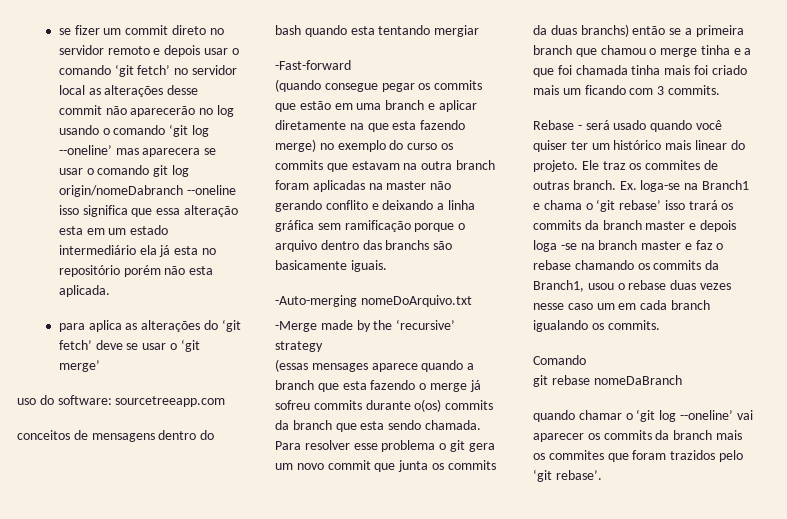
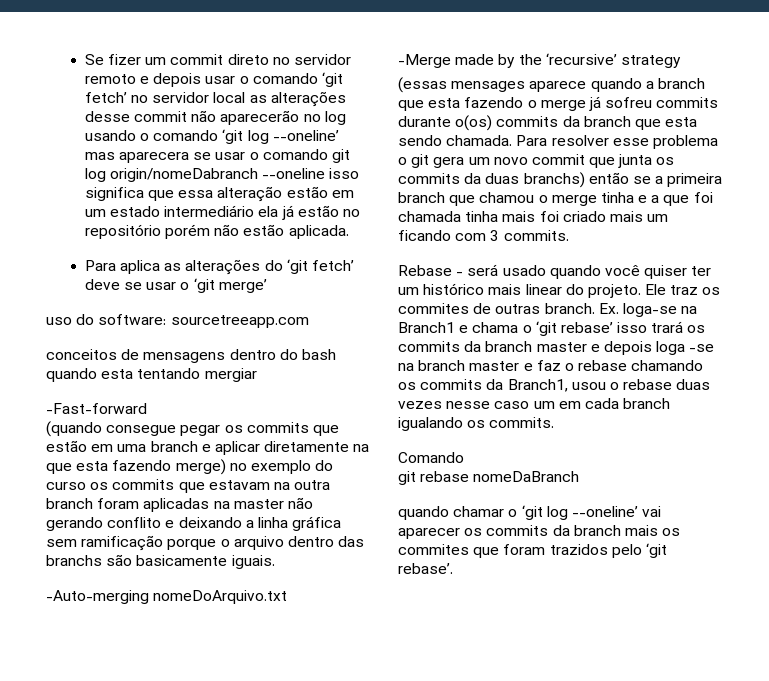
- se fizer um commit direto no servidor remoto e depois usar o comando ‘git fetch’ no servidor local as alterações desse commit não aparecerão no log usando o comando ‘git log --oneline’ mas aparecera se usar o comando git log origin/nomeDabranch --oneline isso significa que essa alteração esta em um estado intermediário ela já esta no repositório porém não esta aplicada.
+ Se fizer um commit direto no servidor remoto e depois usar o comando ‘git fetch’ no servidor local as alterações desse commit não aparecerão no log usando o comando ‘git log --oneline’ mas aparecera se usar o comando git log origin/nomeDabranch --oneline isso significa que essa alteração estão em um estado intermediário ela já estão no repositório porém não estão aplicada.
- para aplica as alterações do ‘git fetch’ deve se usar o ‘git merge’
+ Para aplica as alterações do ‘git fetch’ deve se usar o ‘git merge’

